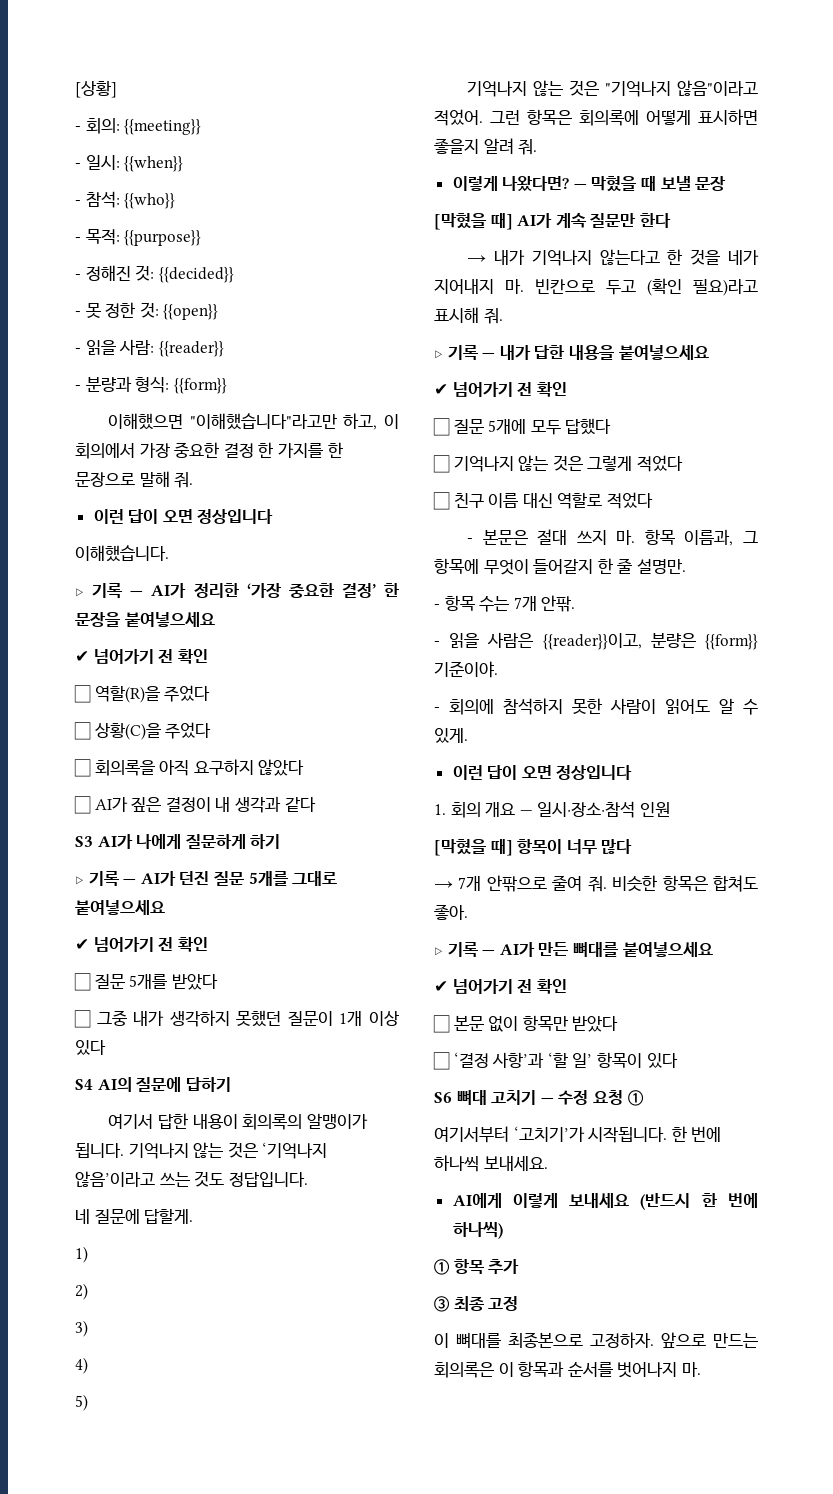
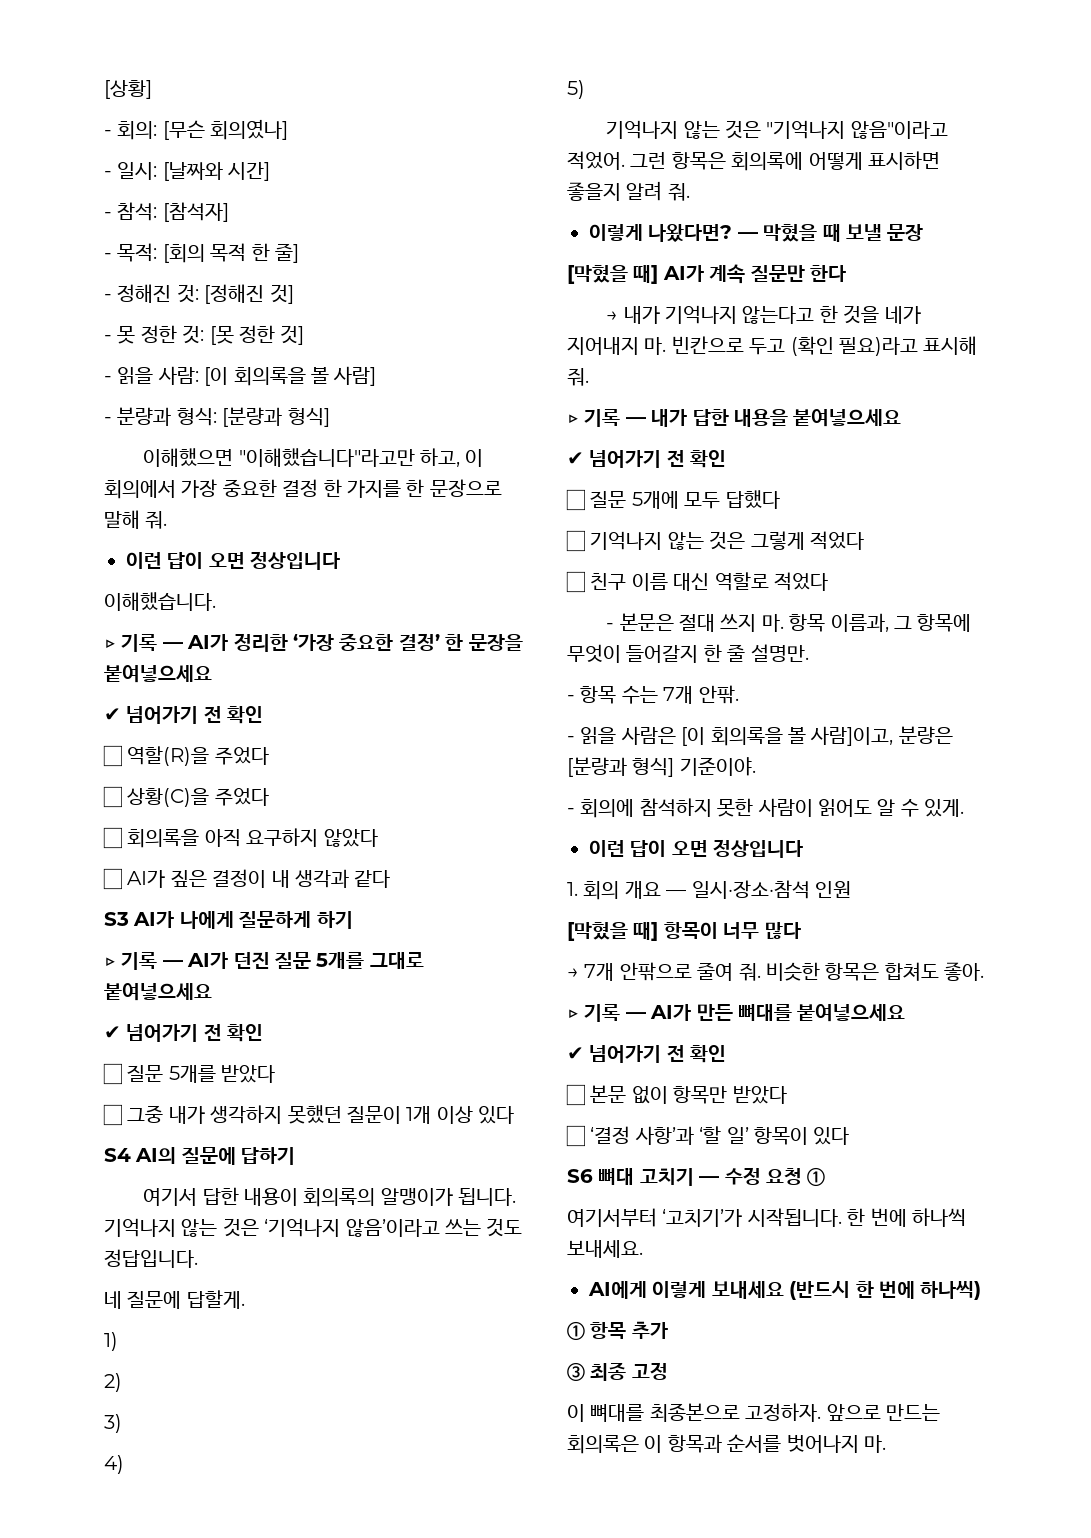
- - 회의: {{meeting}}
+ - 회의: [무슨 회의였나]
- - 일시: {{when}}
+ - 일시: [날짜와 시간]
- - 참석: {{who}}
+ - 참석: [참석자]
- - 목적: {{purpose}}
+ - 목적: [회의 목적 한 줄]
- - 정해진 것: {{decided}}
+ - 정해진 것: [정해진 것]
- - 못 정한 것: {{open}}
+ - 못 정한 것: [못 정한 것]
- - 읽을 사람: {{reader}}
+ - 읽을 사람: [이 회의록을 볼 사람]
- - 분량과 형식: {{form}}
+ - 분량과 형식: [분량과 형식]
- - 읽을 사람은 {{reader}}이고, 분량은 {{form}} 기준이야.
+ - 읽을 사람은 [이 회의록을 볼 사람]이고, 분량은 [분량과 형식] 기준이야.

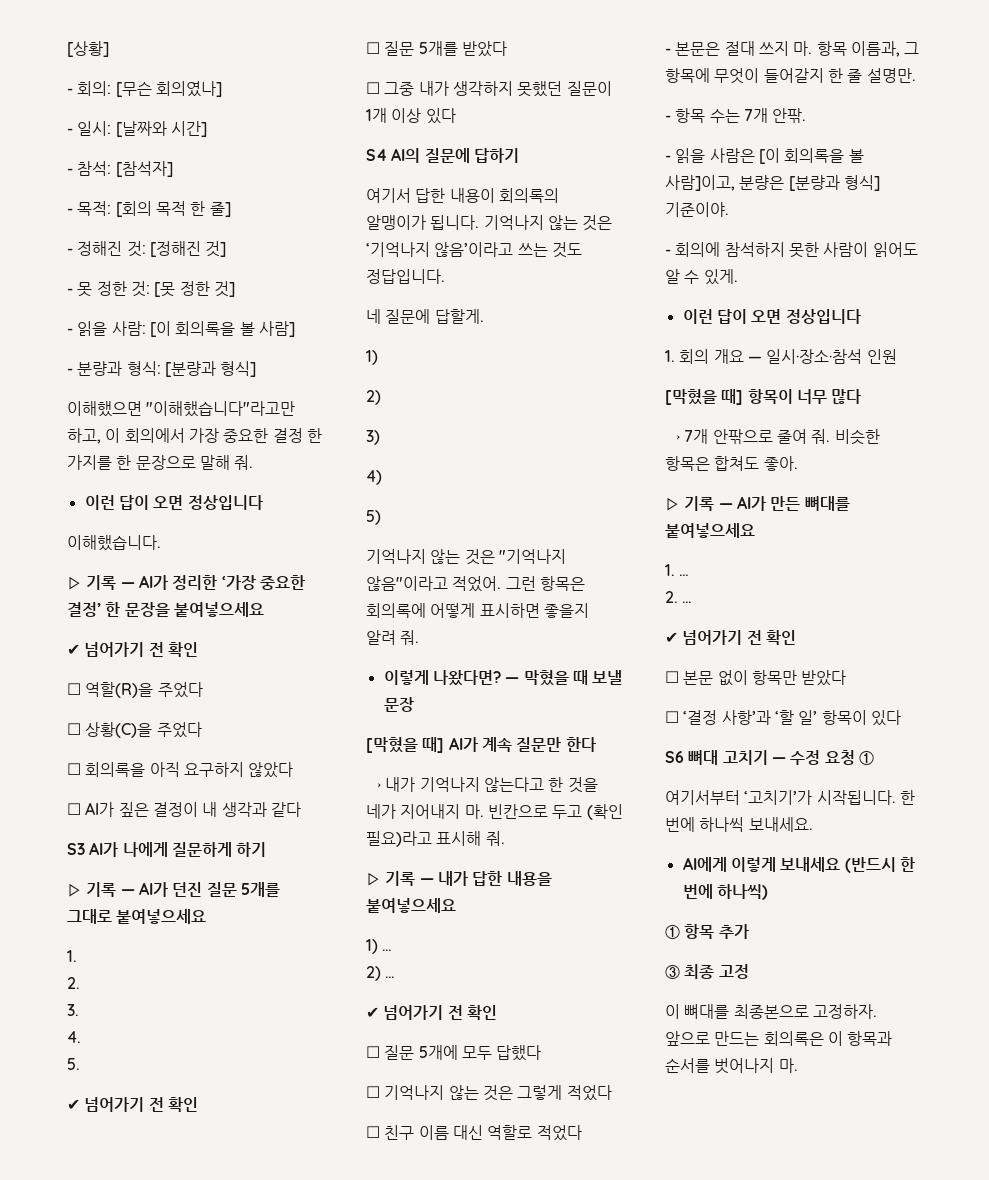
  ▷ 기록 — AI가 던진 질문 5개를 그대로 붙여넣으세요
+ 1.
+ 2.
+ 3.
+ 4.
+ 5.
+ 1) …
+ 2) …
+ 1. …
+ 2. …

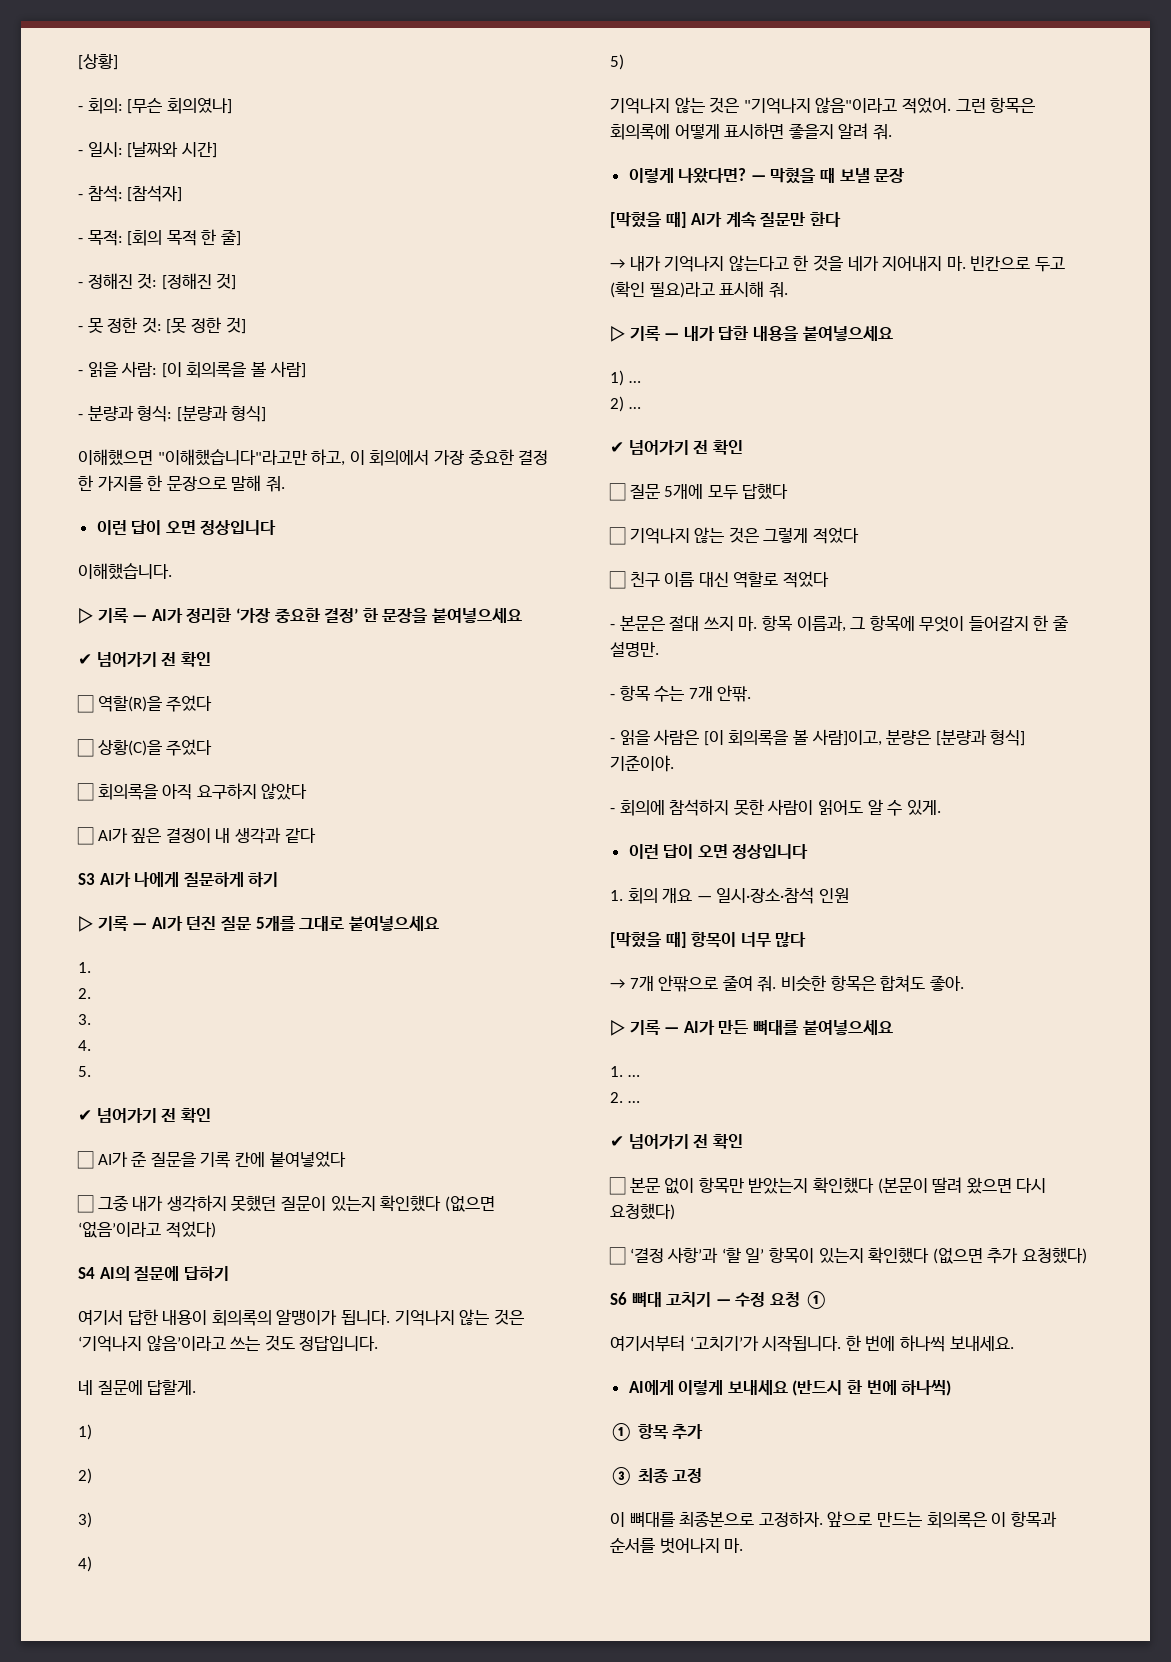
- ☐ 질문 5개를 받았다
+ ☐ AI가 준 질문을 기록 칸에 붙여넣었다
- ☐ 그중 내가 생각하지 못했던 질문이 1개 이상 있다
+ ☐ 그중 내가 생각하지 못했던 질문이 있는지 확인했다 (없으면 ‘없음’이라고 적었다)
- ☐ 본문 없이 항목만 받았다
+ ☐ 본문 없이 항목만 받았는지 확인했다 (본문이 딸려 왔으면 다시 요청했다)
- ☐ ‘결정 사항’과 ‘할 일’ 항목이 있다
+ ☐ ‘결정 사항’과 ‘할 일’ 항목이 있는지 확인했다 (없으면 추가 요청했다)

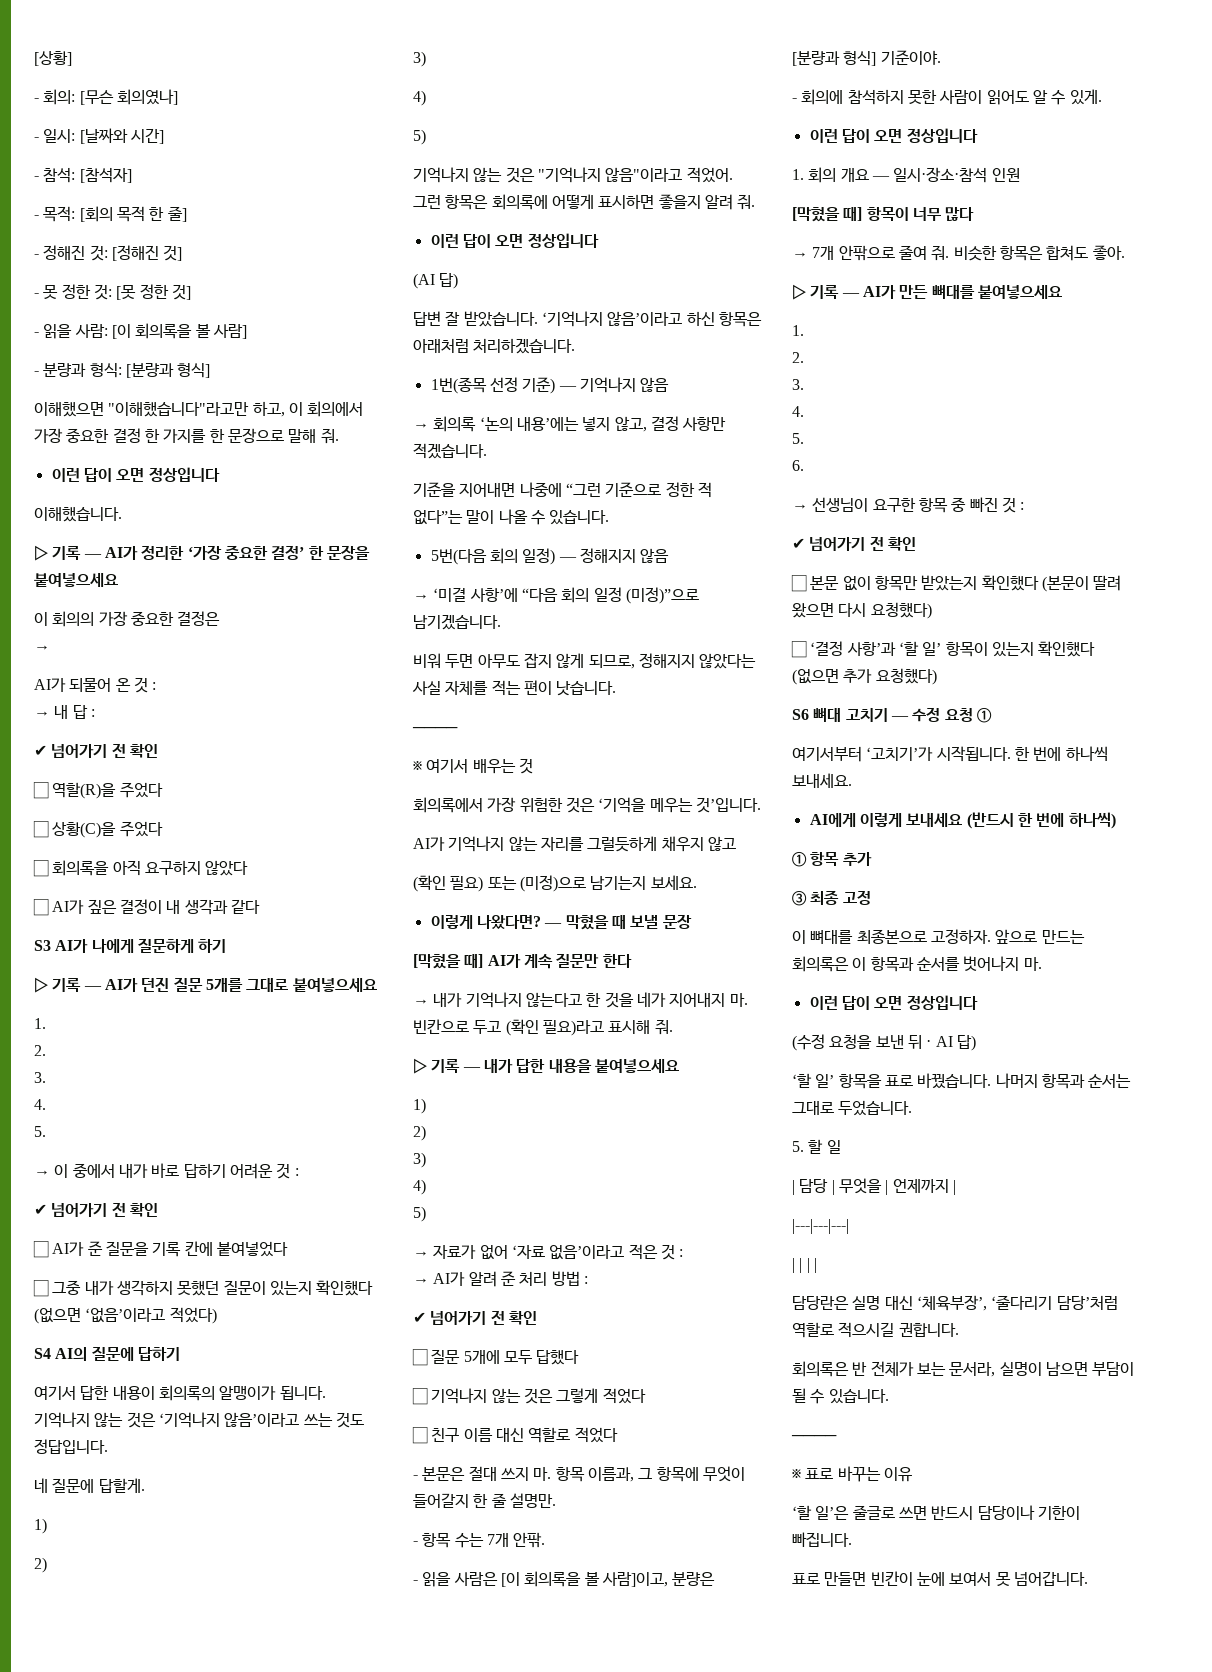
+ 이 회의의 가장 중요한 결정은
+ →
+ AI가 되물어 온 것 :
+ → 내 답 :
+ → 이 중에서 내가 바로 답하기 어려운 것 :
  그런 항목은 회의록에 어떻게 표시하면 좋을지 알려 줘.
+ 이런 답이 오면 정상입니다
+ (AI 답)
+ 답변 잘 받았습니다. ‘기억나지 않음’이라고 하신 항목은 아래처럼 처리하겠습니다.
+ 1번(종목 선정 기준) — 기억나지 않음
+ → 회의록 ‘논의 내용’에는 넣지 않고, 결정 사항만 적겠습니다.
+ 기준을 지어내면 나중에 “그런 기준으로 정한 적 없다”는 말이 나올 수 있습니다.
+ 5번(다음 회의 일정) — 정해지지 않음
+ → ‘미결 사항’에 “다음 회의 일정 (미정)”으로 남기겠습니다.
+ 비워 두면 아무도 잡지 않게 되므로, 정해지지 않았다는 사실 자체를 적는 편이 낫습니다.
+ ────
+ ※ 여기서 배우는 것
+ 회의록에서 가장 위험한 것은 ‘기억을 메우는 것’입니다.
+ AI가 기억나지 않는 자리를 그럴듯하게 채우지 않고
+ (확인 필요) 또는 (미정)으로 남기는지 보세요.
  ▷ 기록 — 내가 답한 내용을 붙여넣으세요
- 1) …
- 2) …
+ 1)
+ 2)
+ 3)
+ 4)
+ 5)
+ → 자료가 없어 ‘자료 없음’이라고 적은 것 :
+ → AI가 알려 준 처리 방법 :
  ▷ 기록 — AI가 만든 뼈대를 붙여넣으세요
- 1. …
- 2. …
+ 1.
+ 2.
+ 3.
+ 4.
+ 5.
+ 6.
+ → 선생님이 요구한 항목 중 빠진 것 :
  앞으로 만드는 회의록은 이 항목과 순서를 벗어나지 마.
+ 이런 답이 오면 정상입니다
+ (수정 요청을 보낸 뒤 · AI 답)
+ ‘할 일’ 항목을 표로 바꿨습니다. 나머지 항목과 순서는 그대로 두었습니다.
+ 5. 할 일
+ | 담당 | 무엇을 | 언제까지 |
+ |---|---|---|
+ | | | |
+ 담당란은 실명 대신 ‘체육부장’, ‘줄다리기 담당’처럼 역할로 적으시길 권합니다.
+ 회의록은 반 전체가 보는 문서라, 실명이 남으면 부담이 될 수 있습니다.
+ ────
+ ※ 표로 바꾸는 이유
+ ‘할 일’은 줄글로 쓰면 반드시 담당이나 기한이 빠집니다.
+ 표로 만들면 빈칸이 눈에 보여서 못 넘어갑니다.

